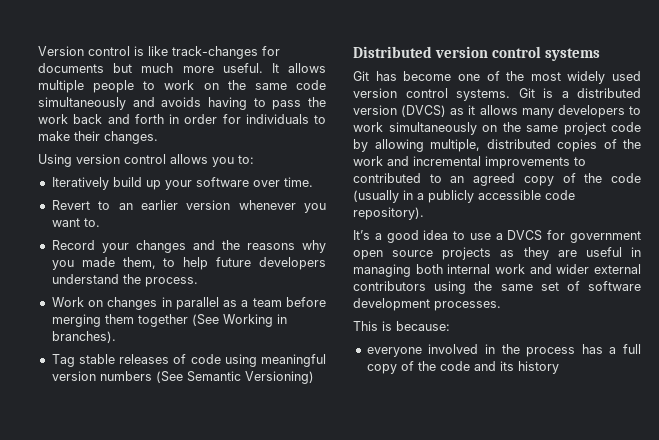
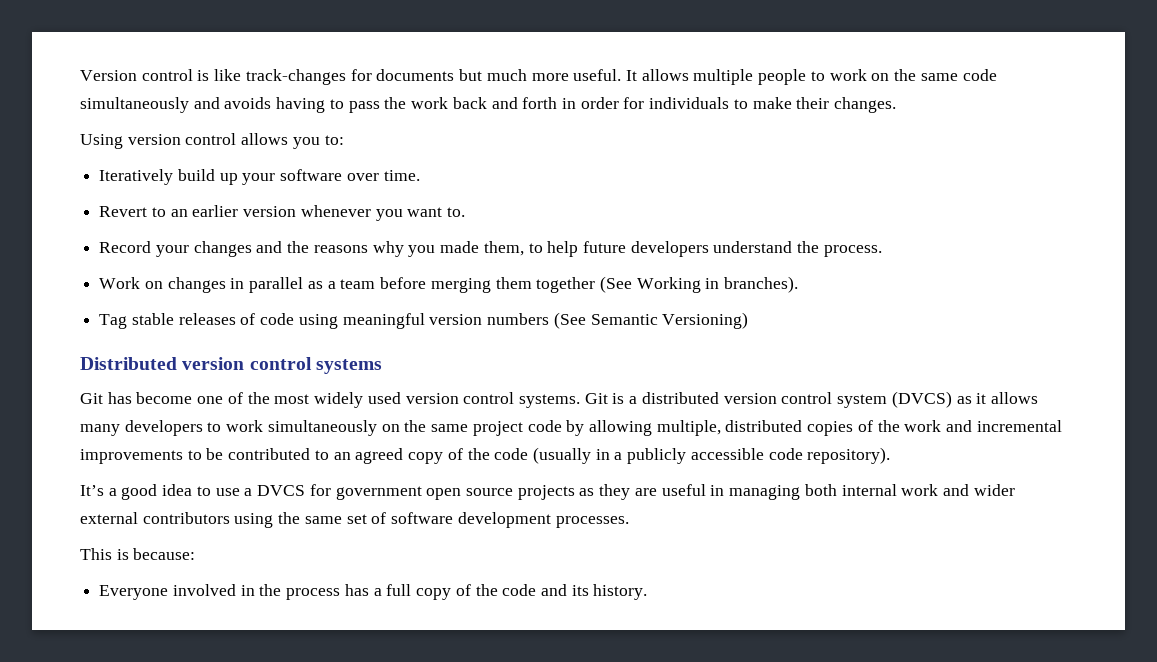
- Git is a distributed version (DVCS) as it allows many developers to work simultaneously on the same project code by allowing multiple, distributed copies of the work and incremental improvements to contributed to an agreed copy of the code (usually in a publicly accessible code repository).
+ Git is a distributed version control system (DVCS) as it allows many developers to work simultaneously on the same project code by allowing multiple, distributed copies of the work and incremental improvements to be contributed to an agreed copy of the code (usually in a publicly accessible code repository).
- everyone involved in the process has a full copy of the code and its history
+ Everyone involved in the process has a full copy of the code and its history.

